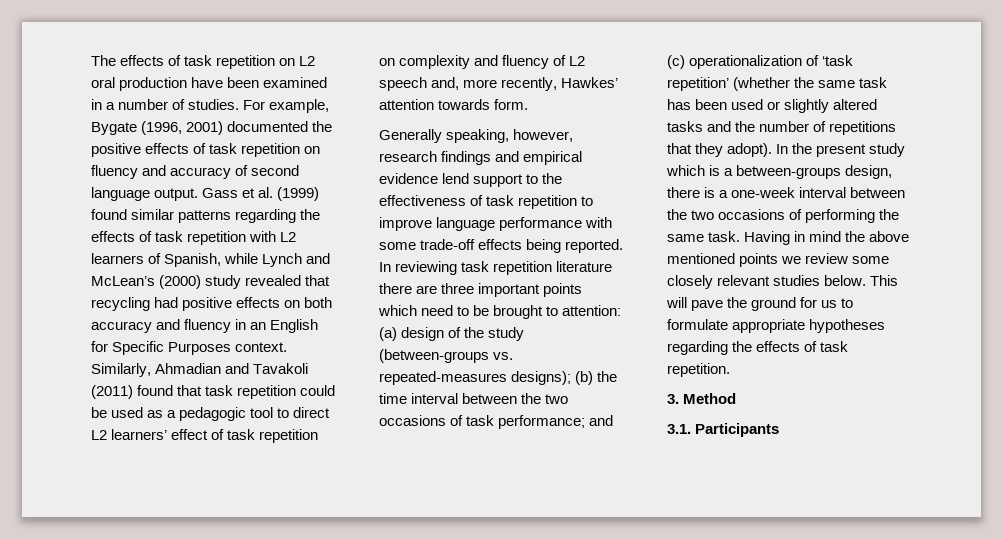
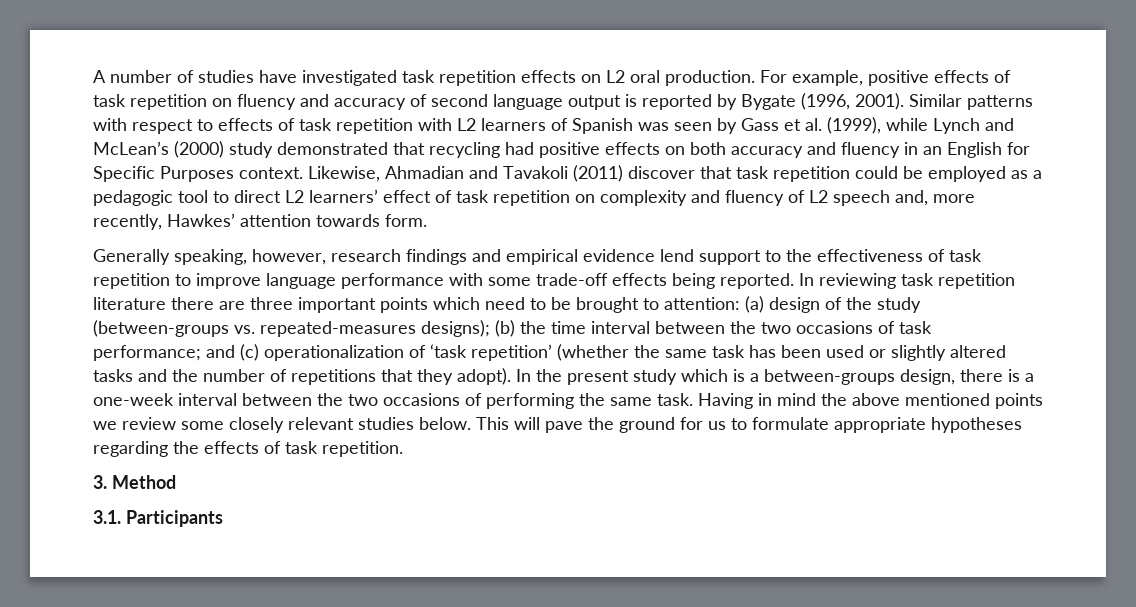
- The effects of task repetition on L2 oral production have been examined in a number of studies. For example, Bygate (1996, 2001) documented the positive effects of task repetition on fluency and accuracy of second language output. Gass et al. (1999) found similar patterns regarding the effects of task repetition with L2 learners of Spanish, while Lynch and McLean’s (2000) study revealed that recycling had positive effects on both accuracy and fluency in an English for Specific Purposes context.
+ A number of studies have investigated task repetition effects on L2 oral production. For example, positive effects of task repetition on fluency and accuracy of second language output is reported by Bygate (1996, 2001). Similar patterns with respect to effects of task repetition with L2 learners of Spanish was seen by Gass et al. (1999), while Lynch and McLean’s (2000) study demonstrated that recycling had positive effects on both accuracy and fluency in an English for Specific Purposes context.
- Similarly, Ahmadian and Tavakoli (2011) found that task repetition could be used as a pedagogic tool to direct L2 learners’ effect of task repetition on complexity and fluency of L2 speech and, more recently, Hawkes’ attention towards form.
+ Likewise, Ahmadian and Tavakoli (2011) discover that task repetition could be employed as a pedagogic tool to direct L2 learners’ effect of task repetition on complexity and fluency of L2 speech and, more recently, Hawkes’ attention towards form.

